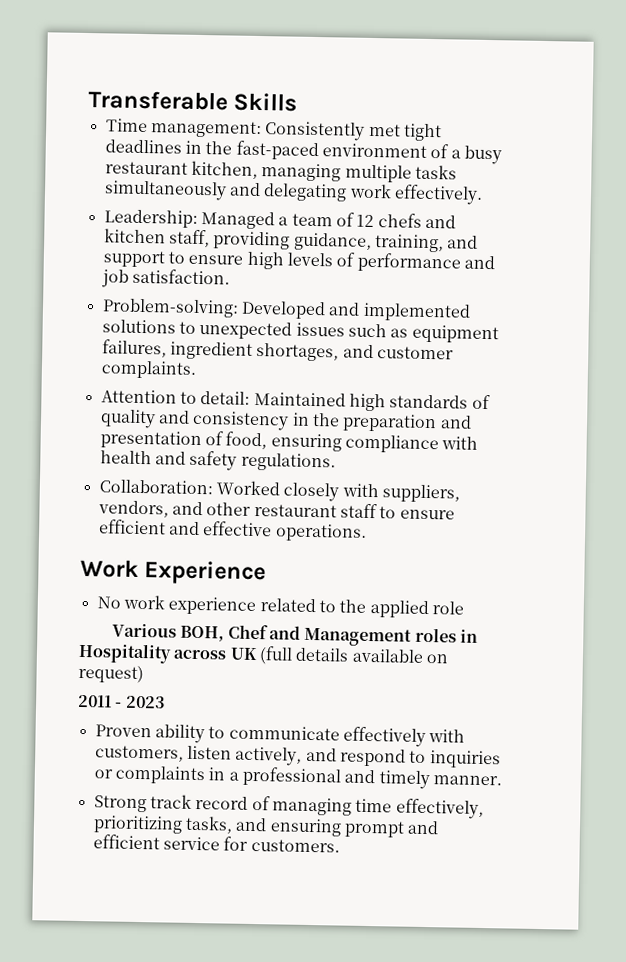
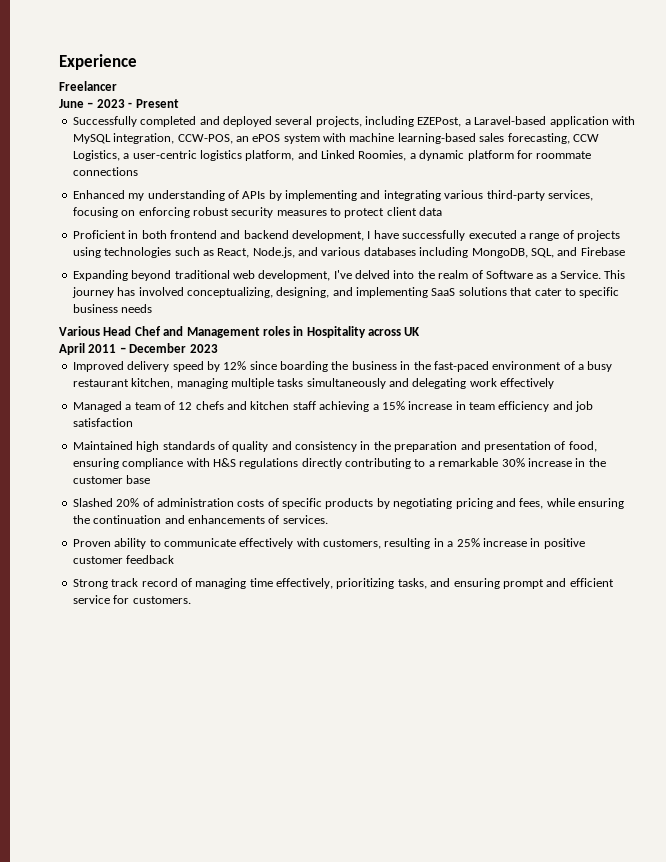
- Transferable Skills
- Time management: Consistently met tight deadlines in the fast-paced environment of a busy restaurant kitchen, managing multiple tasks simultaneously and delegating work effectively.
- Leadership: Managed a team of 12 chefs and kitchen staff, providing guidance, training, and support to ensure high levels of performance and job satisfaction.
- Problem-solving: Developed and implemented solutions to unexpected issues such as equipment failures, ingredient shortages, and customer complaints.
- Attention to detail: Maintained high standards of quality and consistency in the preparation and presentation of food, ensuring compliance with health and safety regulations.
- Collaboration: Worked closely with suppliers, vendors, and other restaurant staff to ensure efficient and effective operations.
- Work Experience
- No work experience related to the applied role
- Various BOH, Chef and Management roles in Hospitality across UK (full details available on request)
- 2011 - 2023
+ Experience
+ Freelancer
+ June – 2023 - Present
+ Successfully completed and deployed several projects, including EZEPost, a Laravel-based application with MySQL integration, CCW-POS, an ePOS system with machine learning-based sales forecasting, CCW Logistics, a user-centric logistics platform, and Linked Roomies, a dynamic platform for roommate connections
+ Enhanced my understanding of APIs by implementing and integrating various third-party services, focusing on enforcing robust security measures to protect client data
+ Proficient in both frontend and backend development, I have successfully executed a range of projects using technologies such as React, Node.js, and various databases including MongoDB, SQL, and Firebase
+ Expanding beyond traditional web development, I've delved into the realm of Software as a Service. This journey has involved conceptualizing, designing, and implementing SaaS solutions that cater to specific business needs
+ Various Head Chef and Management roles in Hospitality across UK
+ April 2011 – December 2023
+ Improved delivery speed by 12% since boarding the business in the fast-paced environment of a busy restaurant kitchen, managing multiple tasks simultaneously and delegating work effectively
+ Managed a team of 12 chefs and kitchen staff achieving a 15% increase in team efficiency and job satisfaction
+ Maintained high standards of quality and consistency in the preparation and presentation of food, ensuring compliance with H&S regulations directly contributing to a remarkable 30% increase in the customer base
+ Slashed 20% of administration costs of specific products by negotiating pricing and fees, while ensuring the continuation and enhancements of services.
- Proven ability to communicate effectively with customers, listen actively, and respond to inquiries or complaints in a professional and timely manner.
+ Proven ability to communicate effectively with customers, resulting in a 25% increase in positive customer feedback

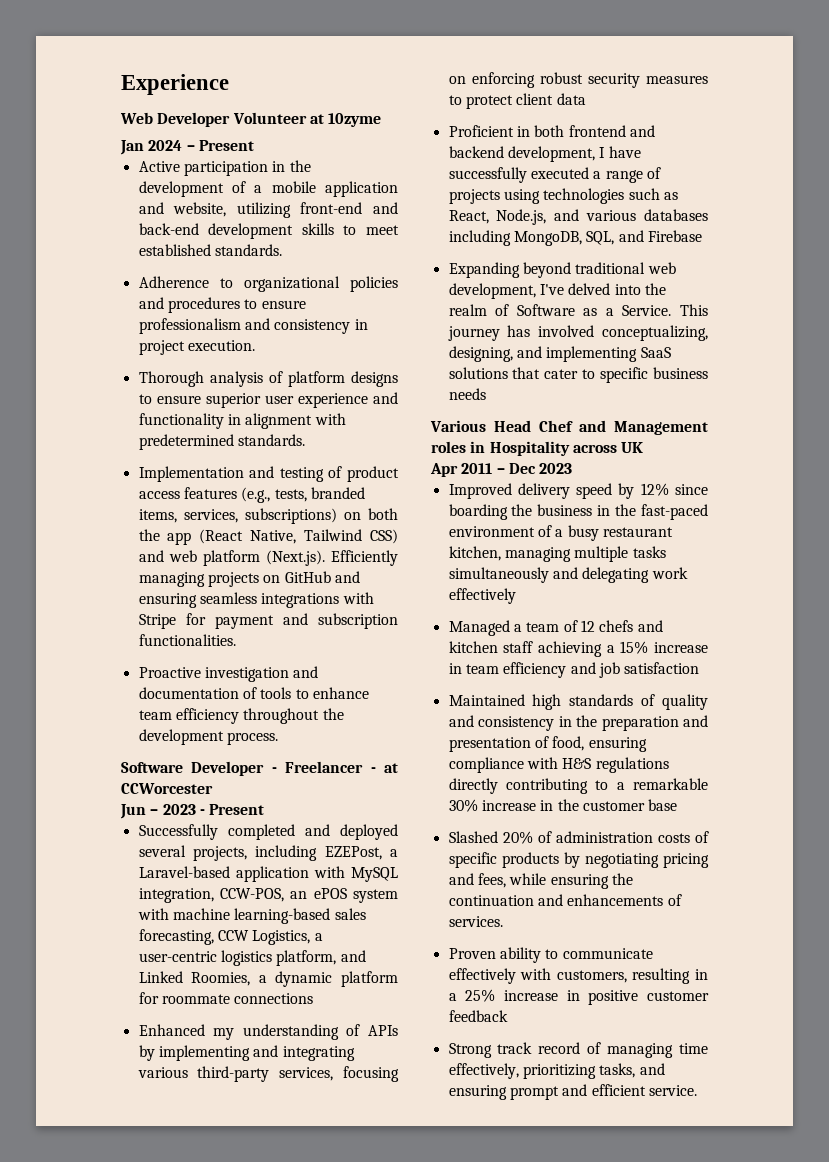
- Freelancer
- June – 2023 - Present
+ Web Developer Volunteer at 10zyme
+ Jan 2024 – Present
+ Active participation in the development of a mobile application and website, utilizing front-end and back-end development skills to meet established standards.
+ Adherence to organizational policies and procedures to ensure professionalism and consistency in project execution.
+ Thorough analysis of platform designs to ensure superior user experience and functionality in alignment with predetermined standards.
+ Implementation and testing of product access features (e.g., tests, branded items, services, subscriptions) on both the app (React Native, Tailwind CSS) and web platform (Next.js). Efficiently managing projects on GitHub and ensuring seamless integrations with Stripe for payment and subscription functionalities.
+ Proactive investigation and documentation of tools to enhance team efficiency throughout the development process.
+ Software Developer - Freelancer - at CCWorcester
+ Jun – 2023 - Present
- April 2011 – December 2023
+ Apr 2011 – Dec 2023
- Strong track record of managing time effectively, prioritizing tasks, and ensuring prompt and efficient service for customers.
+ Strong track record of managing time effectively, prioritizing tasks, and ensuring prompt and efficient service.

